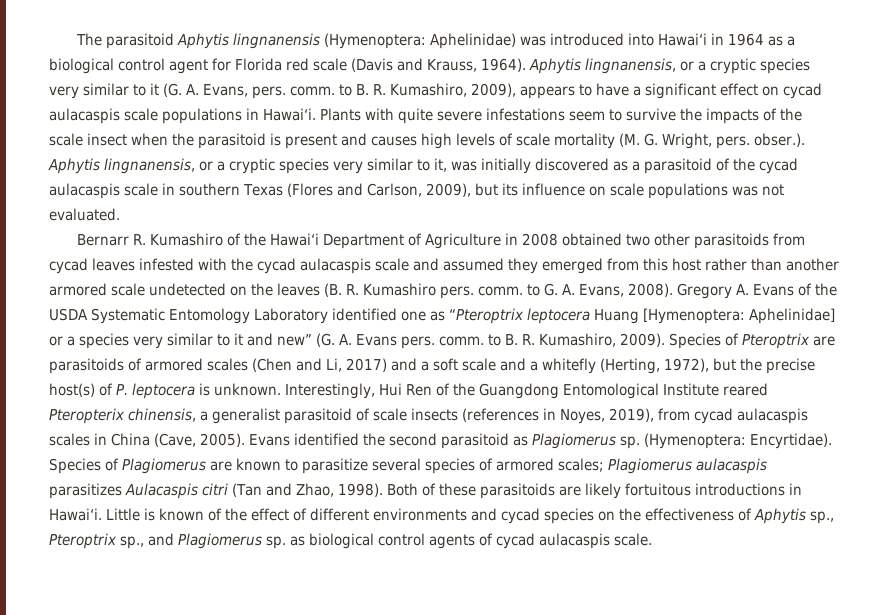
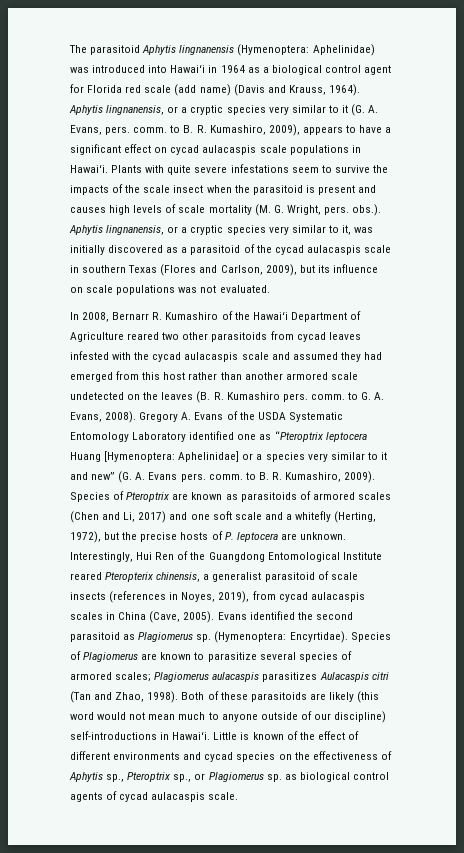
- The parasitoid Aphytis lingnanensis (Hymenoptera: Aphelinidae) was introduced into Hawaiʻi in 1964 as a biological control agent for Florida red scale (Davis and Krauss, 1964).
+ The parasitoid Aphytis lingnanensis (Hymenoptera: Aphelinidae) was introduced into Hawaiʻi in 1964 as a biological control agent for Florida red scale (add name) (Davis and Krauss, 1964).
- Plants with quite severe infestations seem to survive the impacts of the scale insect when the parasitoid is present and causes high levels of scale mortality (M. G. Wright, pers. obser.). Aphytis lingnanensis, or a cryptic species very similar to it, was initially discovered as a parasitoid of the cycad aulacaspis scale in southern Texas (Flores and Carlson, 2009), but its influence on scale populations was not evaluated.
+ Plants with quite severe infestations seem to survive the impacts of the scale insect when the parasitoid is present and causes high levels of scale mortality (M. G. Wright, pers. obs.). Aphytis lingnanensis, or a cryptic species very similar to it, was initially discovered as a parasitoid of the cycad aulacaspis scale in southern Texas (Flores and Carlson, 2009), but its influence on scale populations was not evaluated.
- Bernarr R. Kumashiro of the Hawaiʻi Department of Agriculture in 2008 obtained two other parasitoids from cycad leaves infested with the cycad aulacaspis scale and assumed they emerged from this host rather than another armored scale undetected on the leaves (B. R. Kumashiro pers. comm. to G. A. Evans, 2008).
+ In 2008, Bernarr R. Kumashiro of the Hawaiʻi Department of Agriculture reared two other parasitoids from cycad leaves infested with the cycad aulacaspis scale and assumed they had emerged from this host rather than another armored scale undetected on the leaves (B. R. Kumashiro pers. comm. to G. A. Evans, 2008).
- Species of Pteroptrix are parasitoids of armored scales (Chen and Li, 2017) and a soft scale and a whitefly (Herting, 1972), but the precise host(s) of P. leptocera is unknown.
+ Species of Pteroptrix are known as parasitoids of armored scales (Chen and Li, 2017) and one soft scale and a whitefly (Herting, 1972), but the precise hosts of P. leptocera are unknown.
- Both of these parasitoids are likely fortuitous introductions in Hawaiʻi.
+ Both of these parasitoids are likely (this word would not mean much to anyone outside of our discipline) self-introductions in Hawaiʻi.
- Little is known of the effect of different environments and cycad species on the effectiveness of Aphytis sp., Pteroptrix sp., and Plagiomerus sp. as biological control agents of cycad aulacaspis scale.
+ Little is known of the effect of different environments and cycad species on the effectiveness of Aphytis sp., Pteroptrix sp., or Plagiomerus sp. as biological control agents of cycad aulacaspis scale.

